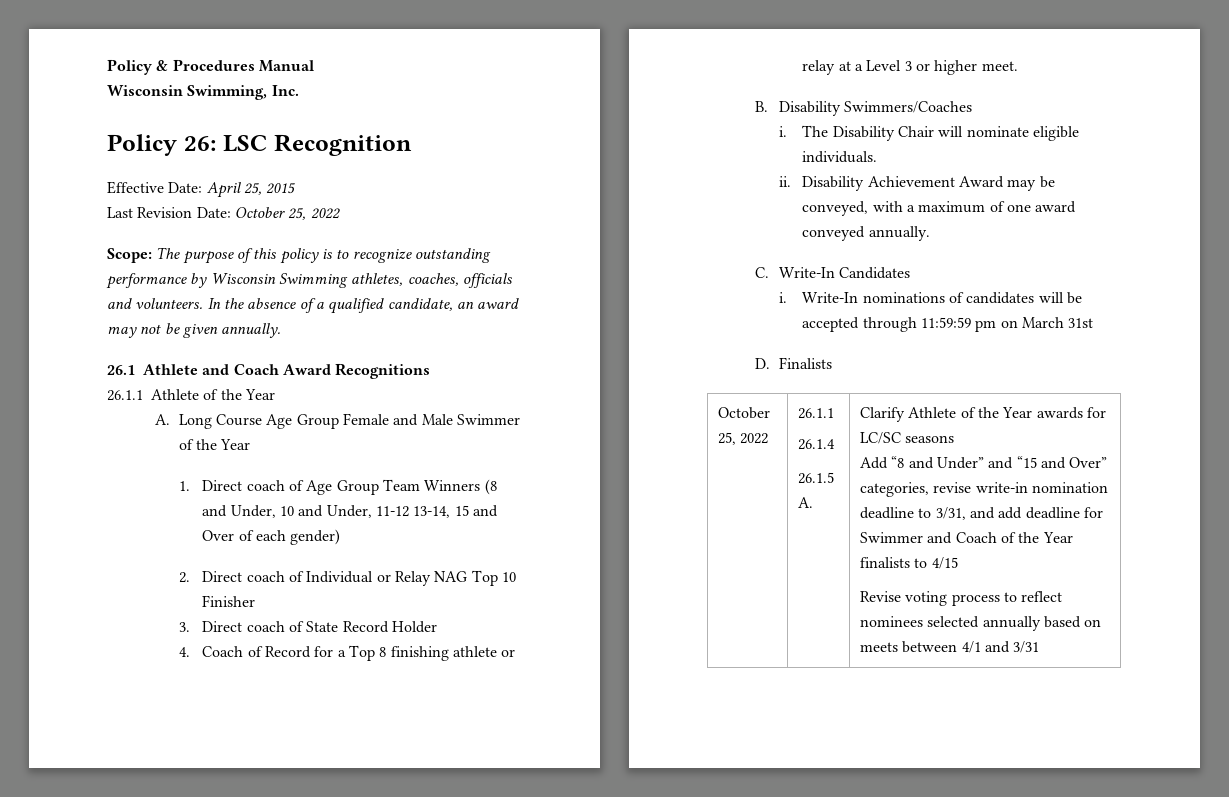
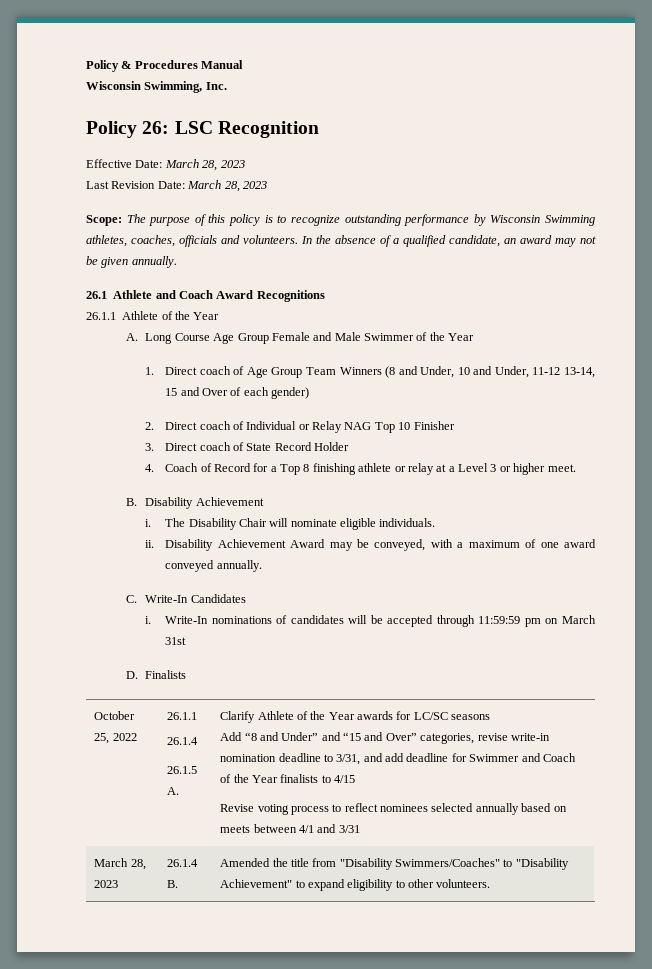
- Effective Date: April 25, 2015
+ Effective Date: March 28, 2023
- Last Revision Date: October 25, 2022
+ Last Revision Date: March 28, 2023
- B. Disability Swimmers/Coaches
+ B. Disability Achievement
+ March 28, 2023 | 26.1.4 B. | Amended the title from "Disability Swimmers/Coaches" to "Disability Achievement" to expand eligibility to other volunteers.

